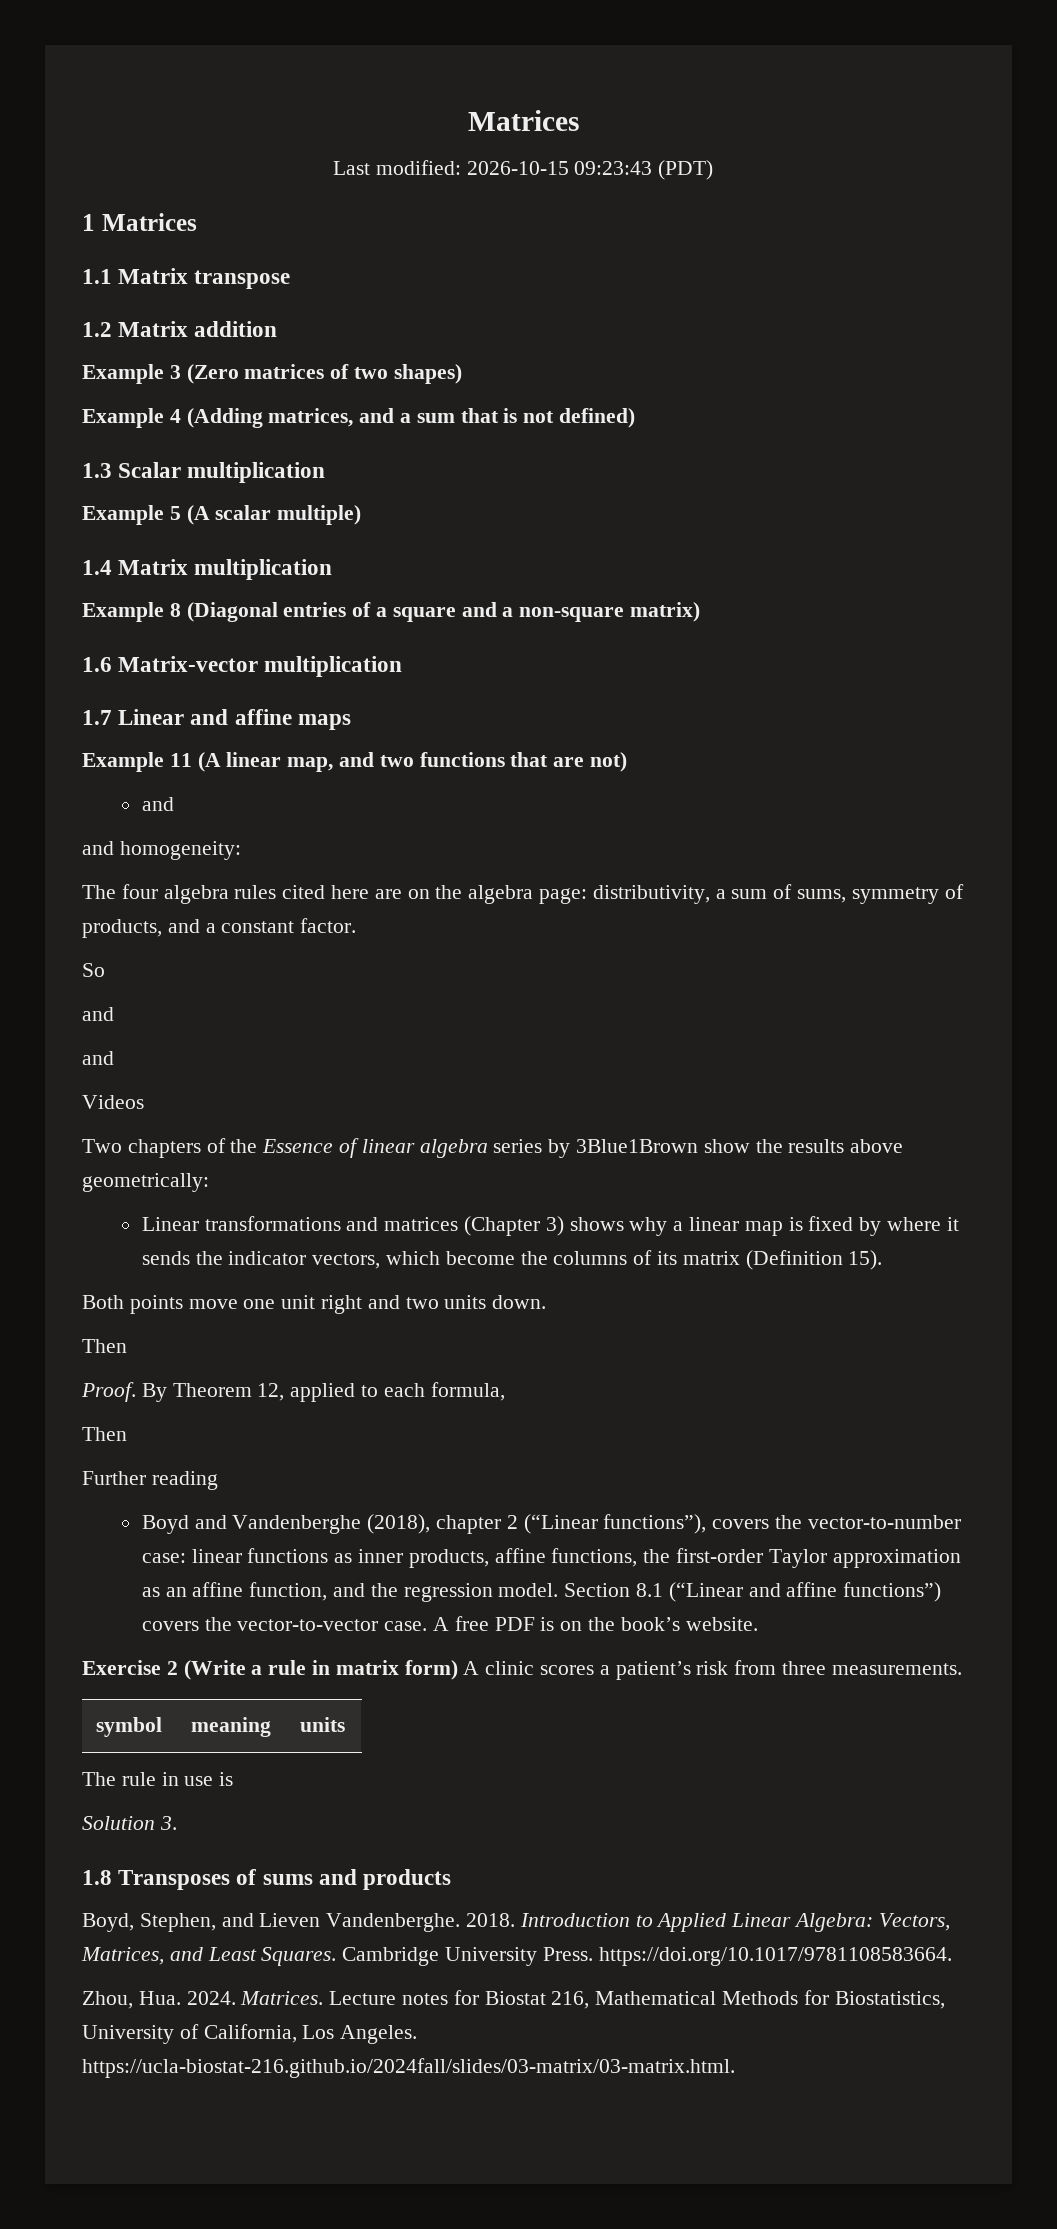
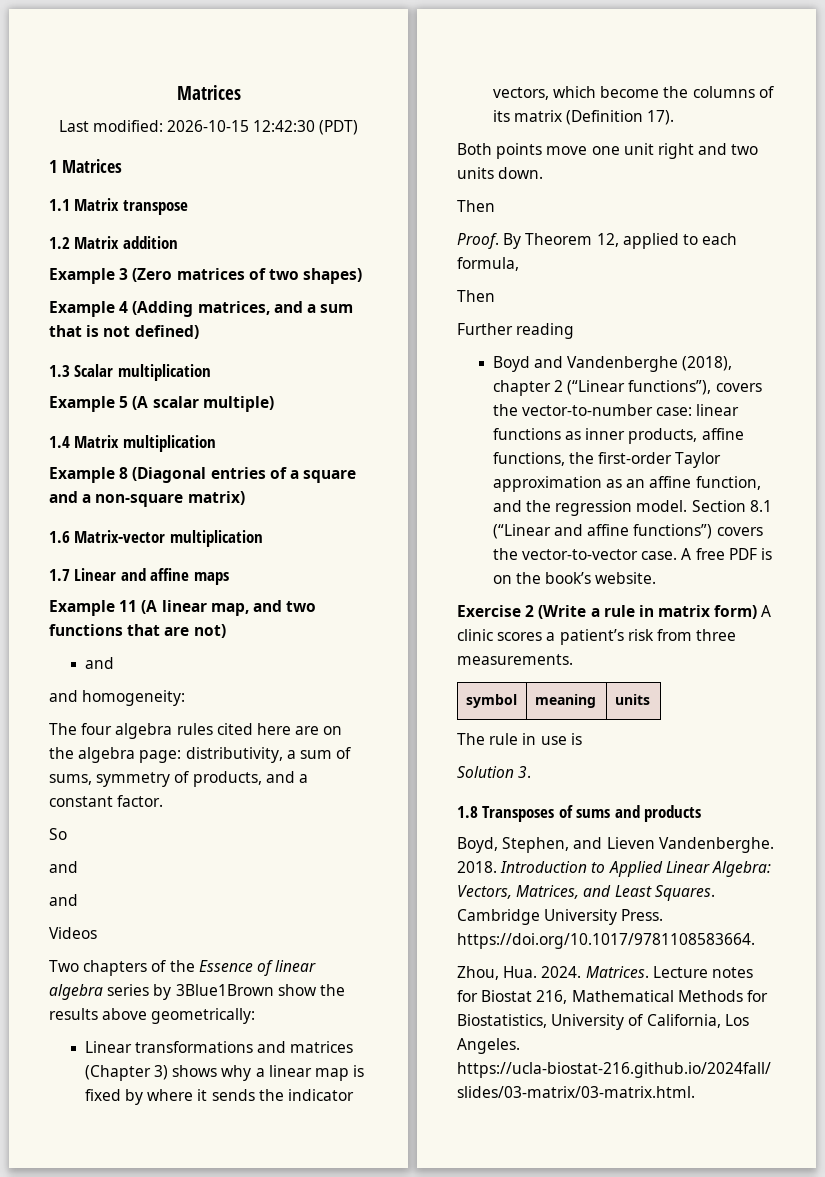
- Last modified: 2026-10-15 09:23:43 (PDT)
+ Last modified: 2026-10-15 12:42:30 (PDT)
- Linear transformations and matrices (Chapter 3) shows why a linear map is fixed by where it sends the indicator vectors, which become the columns of its matrix (Definition 15).
+ Linear transformations and matrices (Chapter 3) shows why a linear map is fixed by where it sends the indicator vectors, which become the columns of its matrix (Definition 17).

